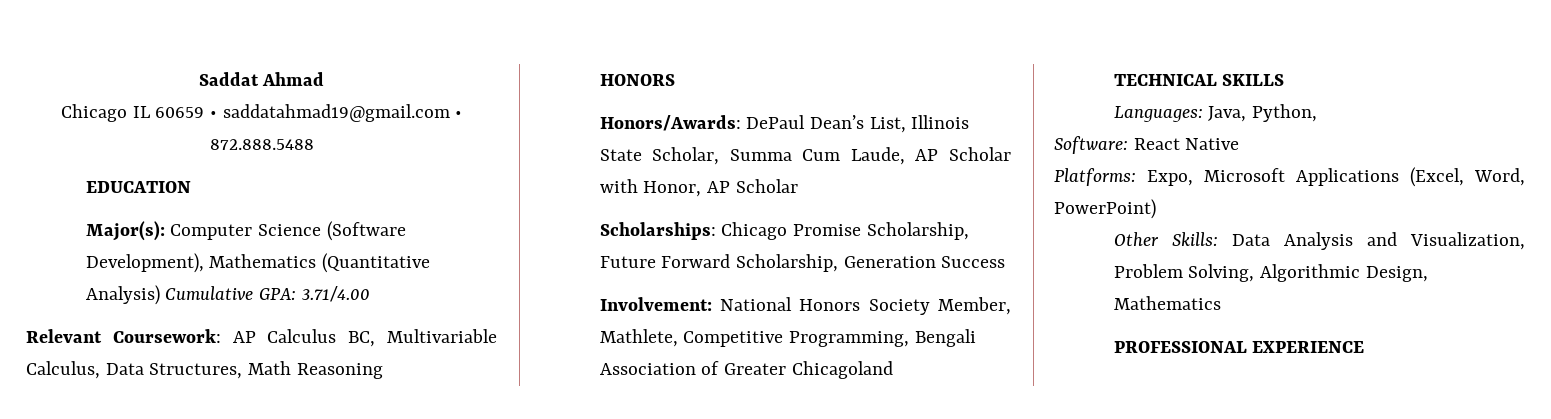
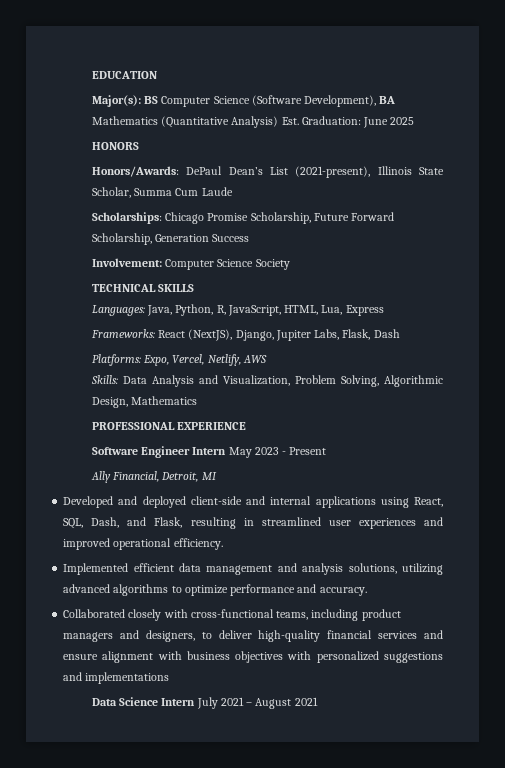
- Saddat Ahmad
- Chicago IL 60659 • saddatahmad19@gmail.com • 872.888.5488
- Major(s): Computer Science (Software Development), Mathematics (Quantitative Analysis) Cumulative GPA: 3.71/4.00
- Relevant Coursework: AP Calculus BC, Multivariable Calculus, Data Structures, Math Reasoning
+ Major(s): BS Computer Science (Software Development), BA Mathematics (Quantitative Analysis) Est. Graduation: June 2025
- Honors/Awards: DePaul Dean’s List, Illinois State Scholar, Summa Cum Laude, AP Scholar with Honor, AP Scholar
+ Honors/Awards: DePaul Dean’s List (2021-present), Illinois State Scholar, Summa Cum Laude
- Involvement: National Honors Society Member, Mathlete, Competitive Programming, Bengali Association of Greater Chicagoland
+ Involvement: Computer Science Society
- Languages: Java, Python,
- Software: React Native
- Platforms: Expo, Microsoft Applications (Excel, Word, PowerPoint)
- Other Skills: Data Analysis and Visualization, Problem Solving, Algorithmic Design, Mathematics
+ Languages: Java, Python, R, JavaScript, HTML, Lua, Express
+ Frameworks: React (NextJS), Django, Jupiter Labs, Flask, Dash
+ Platforms: Expo, Vercel, Netlify, AWS
+ Skills: Data Analysis and Visualization, Problem Solving, Algorithmic Design, Mathematics
+ Software Engineer Intern May 2023 - Present
+ Ally Financial, Detroit, MI
+ Developed and deployed client-side and internal applications using React, SQL, Dash, and Flask, resulting in streamlined user experiences and improved operational efficiency.
+ Implemented efficient data management and analysis solutions, utilizing advanced algorithms to optimize performance and accuracy.
+ Collaborated closely with cross-functional teams, including product managers and designers, to deliver high-quality financial services and ensure alignment with business objectives with personalized suggestions and implementations
+ Data Science Intern July 2021 – August 2021

